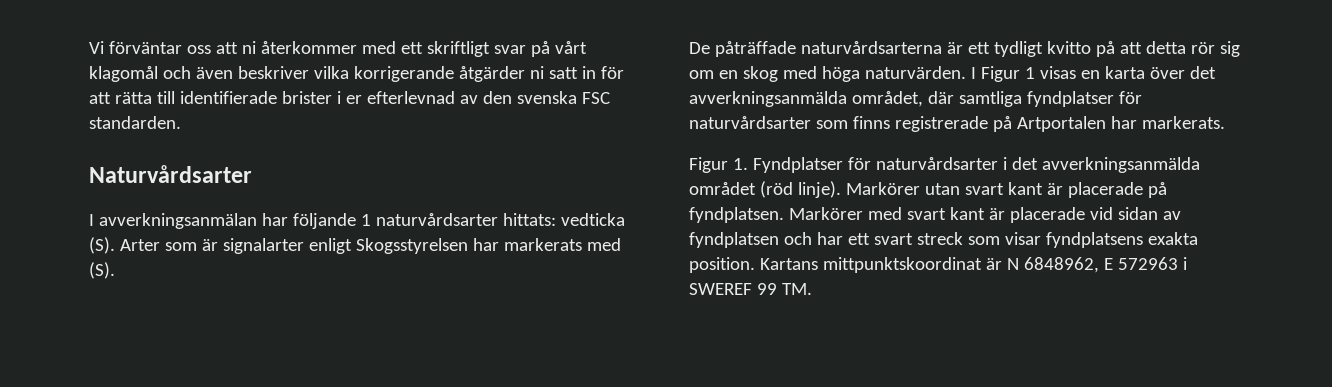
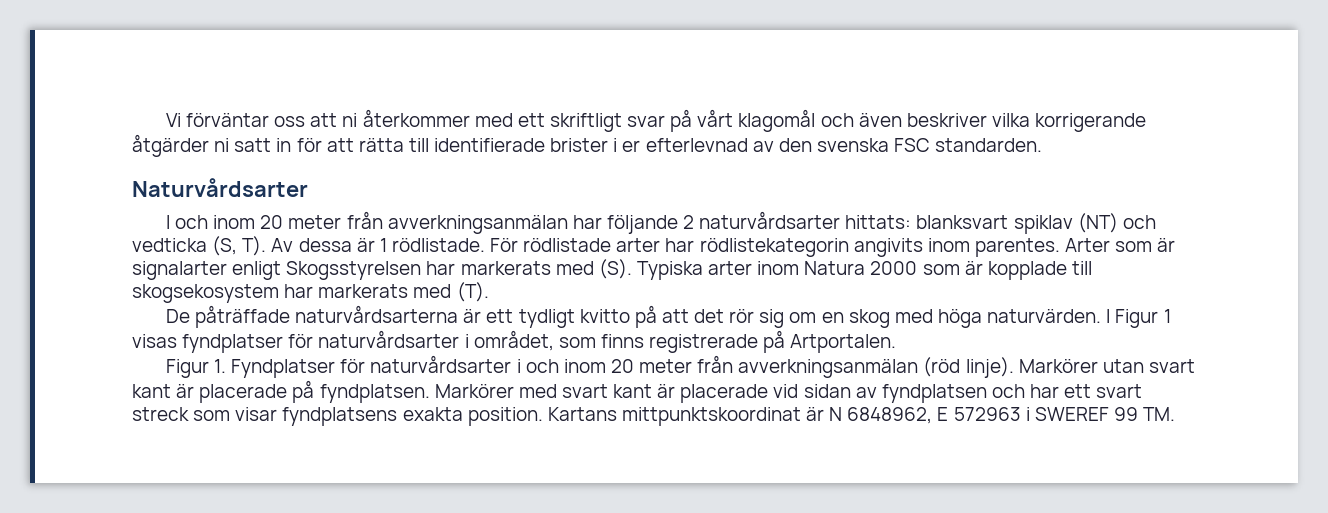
- I avverkningsanmälan har följande 1 naturvårdsarter hittats: vedticka (S). Arter som är signalarter enligt Skogsstyrelsen har markerats med (S).
+ I och inom 20 meter från avverkningsanmälan har följande 2 naturvårdsarter hittats: blanksvart spiklav (NT) och vedticka (S, T). Av dessa är 1 rödlistade. För rödlistade arter har rödlistekategorin angivits inom parentes. Arter som är signalarter enligt Skogsstyrelsen har markerats med (S). Typiska arter inom Natura 2000 som är kopplade till skogsekosystem har markerats med (T).
- De påträffade naturvårdsarterna är ett tydligt kvitto på att detta rör sig om en skog med höga naturvärden.
+ De påträffade naturvårdsarterna är ett tydligt kvitto på att det rör sig om en skog med höga naturvärden.
- I Figur 1 visas en karta över det avverkningsanmälda området, där samtliga fyndplatser för naturvårdsarter som finns registrerade på Artportalen har markerats.
+ I Figur 1 visas fyndplatser för naturvårdsarter i området, som finns registrerade på Artportalen.
- Figur 1. Fyndplatser för naturvårdsarter i det avverkningsanmälda området (röd linje).
+ Figur 1. Fyndplatser för naturvårdsarter i och inom 20 meter från avverkningsanmälan (röd linje).

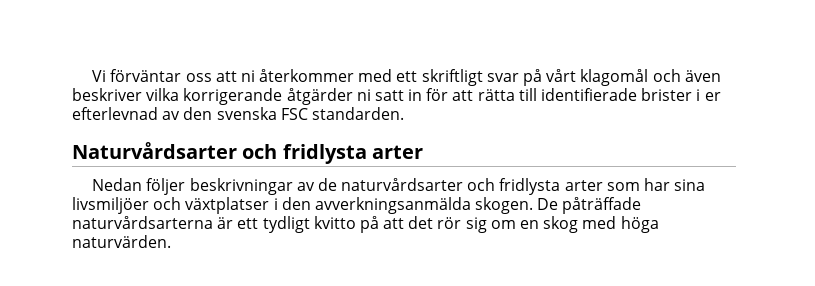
- Naturvårdsarter
- I och inom 20 meter från avverkningsanmälan har följande 2 naturvårdsarter hittats: blanksvart spiklav (NT) och vedticka (S, T). Av dessa är 1 rödlistade. För rödlistade arter har rödlistekategorin angivits inom parentes. Arter som är signalarter enligt Skogsstyrelsen har markerats med (S). Typiska arter inom Natura 2000 som är kopplade till skogsekosystem har markerats med (T).
- De påträffade naturvårdsarterna är ett tydligt kvitto på att det rör sig om en skog med höga naturvärden. I Figur 1 visas fyndplatser för naturvårdsarter i området, som finns registrerade på Artportalen.
- Figur 1. Fyndplatser för naturvårdsarter i och inom 20 meter från avverkningsanmälan (röd linje). Markörer utan svart kant är placerade på fyndplatsen. Markörer med svart kant är placerade vid sidan av fyndplatsen och har ett svart streck som visar fyndplatsens exakta position. Kartans mittpunktskoordinat är N 6848962, E 572963 i SWEREF 99 TM.
+ Naturvårdsarter och fridlysta arter
+ Nedan följer beskrivningar av de naturvårdsarter och fridlysta arter som har sina livsmiljöer och växtplatser i den avverkningsanmälda skogen. De påträffade naturvårdsarterna är ett tydligt kvitto på att det rör sig om en skog med höga naturvärden.

